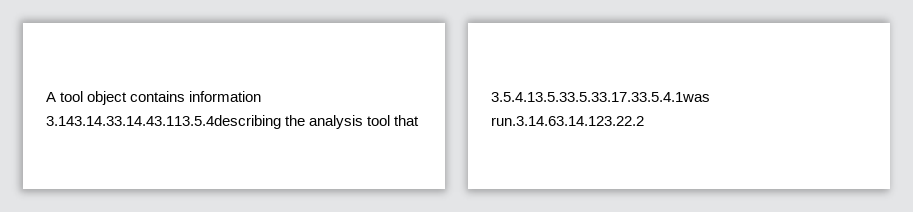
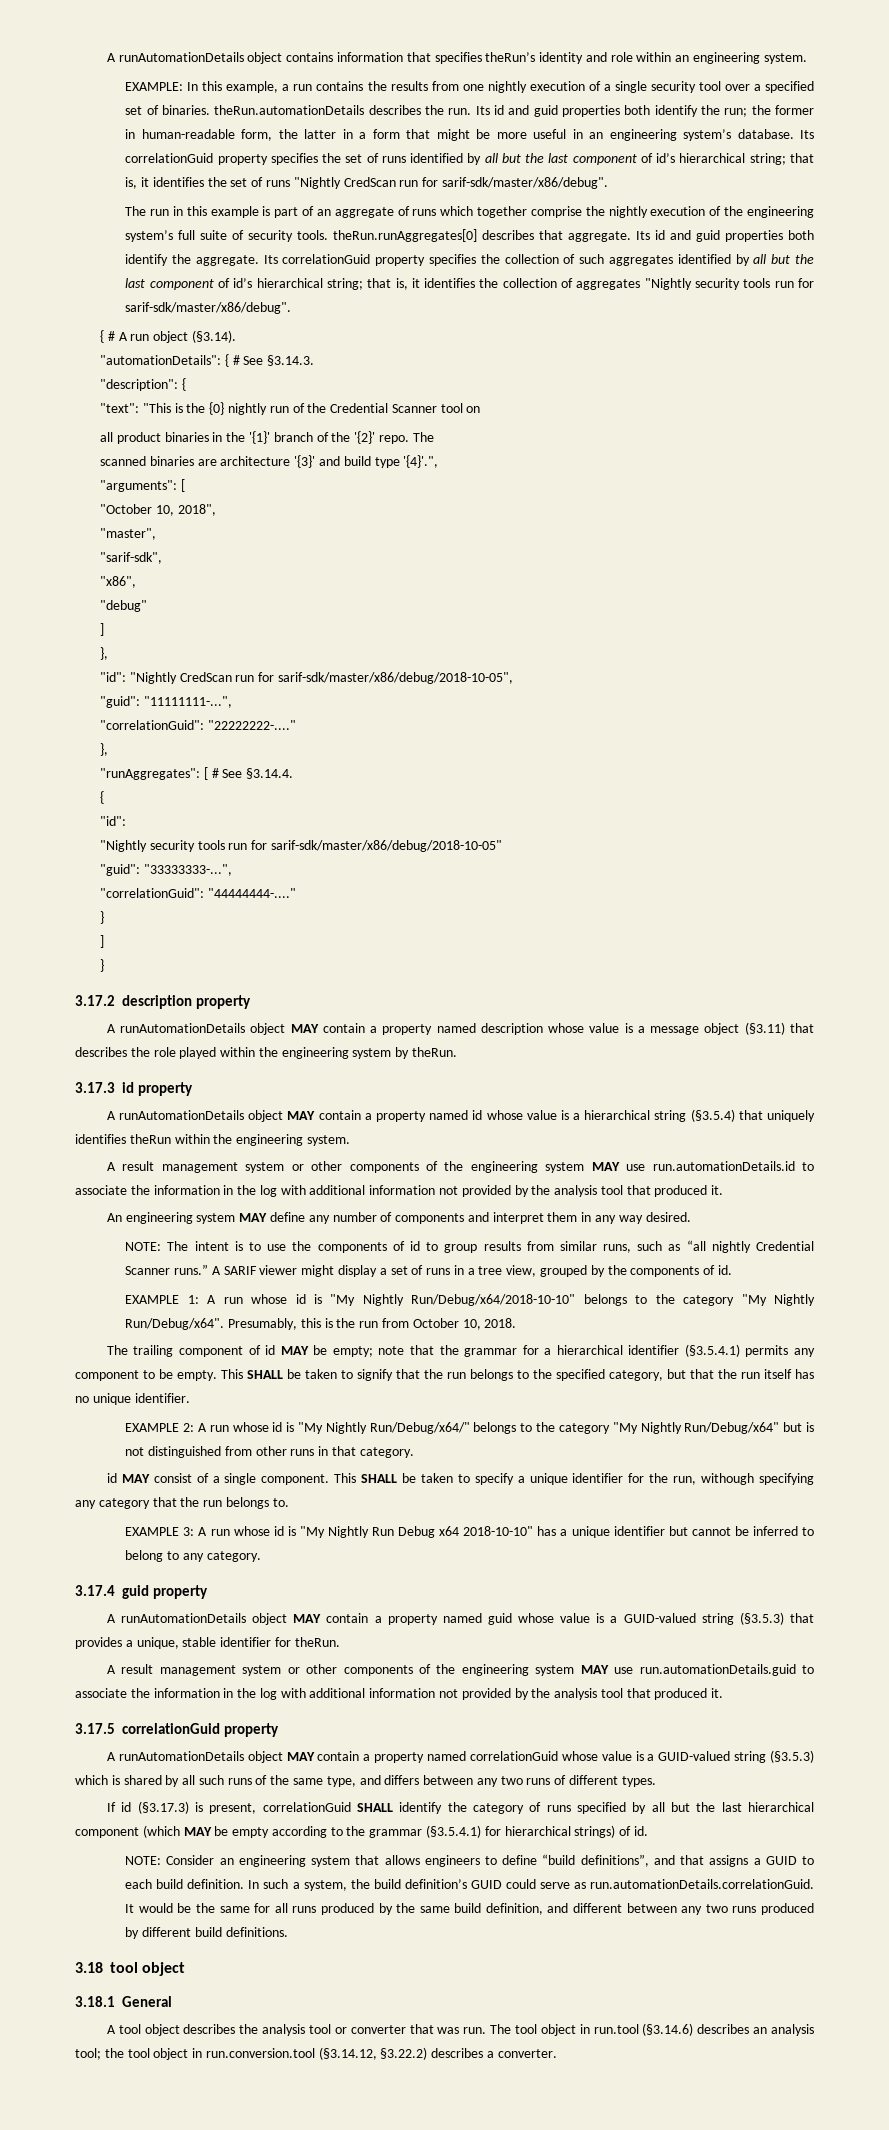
- A tool object contains information 3.143.14.33.14.43.113.5.4describing the analysis tool that 3.5.4.13.5.33.5.33.17.33.5.4.1was run.3.14.63.14.123.22.2
+ A runAutomationDetails object contains information that specifies theRun’s identity and role within an engineering system.
+ EXAMPLE: In this example, a run contains the results from one nightly execution of a single security tool over a specified set of binaries. theRun.automationDetails describes the run. Its id and guid properties both identify the run; the former in human-readable form, the latter in a form that might be more useful in an engineering system’s database. Its correlationGuid property specifies the set of runs identified by all but the last component of id’s hierarchical string; that is, it identifies the set of runs "Nightly CredScan run for sarif-sdk/master/x86/debug".
+ The run in this example is part of an aggregate of runs which together comprise the nightly execution of the engineering system’s full suite of security tools. theRun.runAggregates[0] describes that aggregate. Its id and guid properties both identify the aggregate. Its correlationGuid property specifies the collection of such aggregates identified by all but the last component of id’s hierarchical string; that is, it identifies the collection of aggregates "Nightly security tools run for sarif-sdk/master/x86/debug".
+ { # A run object (§3.14).
+ "automationDetails": { # See §3.14.3.
+ "description": {
+ "text": "This is the {0} nightly run of the Credential Scanner tool on
+ all product binaries in the '{1}' branch of the '{2}' repo. The
+ scanned binaries are architecture '{3}' and build type '{4}'.",
+ "arguments": [
+ "October 10, 2018",
+ "master",
+ "sarif-sdk",
+ "x86",
+ "debug"
+ ]
+ },
+ "id": "Nightly CredScan run for sarif-sdk/master/x86/debug/2018-10-05",
+ "guid": "11111111-...",
+ "correlationGuid": "22222222-...."
+ },
+ "runAggregates": [ # See §3.14.4.
+ {
+ "id":
+ "Nightly security tools run for sarif-sdk/master/x86/debug/2018-10-05"
+ "guid": "33333333-...",
+ "correlationGuid": "44444444-...."
+ }
+ ]
+ }
+ 3.17.2 description property
+ A runAutomationDetails object MAY contain a property named description whose value is a message object (§3.11) that describes the role played within the engineering system by theRun.
+ 3.17.3 id property
+ A runAutomationDetails object MAY contain a property named id whose value is a hierarchical string (§3.5.4) that uniquely identifies theRun within the engineering system.
+ A result management system or other components of the engineering system MAY use run.automationDetails.id to associate the information in the log with additional information not provided by the analysis tool that produced it.
+ An engineering system MAY define any number of components and interpret them in any way desired.
+ NOTE: The intent is to use the components of id to group results from similar runs, such as “all nightly Credential Scanner runs.” A SARIF viewer might display a set of runs in a tree view, grouped by the components of id.
+ EXAMPLE 1: A run whose id is "My Nightly Run/Debug/x64/2018-10-10" belongs to the category "My Nightly Run/Debug/x64". Presumably, this is the run from October 10, 2018.
+ The trailing component of id MAY be empty; note that the grammar for a hierarchical identifier (§3.5.4.1) permits any component to be empty. This SHALL be taken to signify that the run belongs to the specified category, but that the run itself has no unique identifier.
+ EXAMPLE 2: A run whose id is "My Nightly Run/Debug/x64/" belongs to the category "My Nightly Run/Debug/x64" but is not distinguished from other runs in that category.
+ id MAY consist of a single component. This SHALL be taken to specify a unique identifier for the run, withough specifying any category that the run belongs to.
+ EXAMPLE 3: A run whose id is "My Nightly Run Debug x64 2018-10-10" has a unique identifier but cannot be inferred to belong to any category.
+ 3.17.4 guid property
+ A runAutomationDetails object MAY contain a property named guid whose value is a GUID-valued string (§3.5.3) that provides a unique, stable identifier for theRun.
+ A result management system or other components of the engineering system MAY use run.automationDetails.guid to associate the information in the log with additional information not provided by the analysis tool that produced it.
+ 3.17.5 correlationGuid property
+ A runAutomationDetails object MAY contain a property named correlationGuid whose value is a GUID-valued string (§3.5.3) which is shared by all such runs of the same type, and differs between any two runs of different types.
+ If id (§3.17.3) is present, correlationGuid SHALL identify the category of runs specified by all but the last hierarchical component (which MAY be empty according to the grammar (§3.5.4.1) for hierarchical strings) of id.
+ NOTE: Consider an engineering system that allows engineers to define “build definitions”, and that assigns a GUID to each build definition. In such a system, the build definition’s GUID could serve as run.automationDetails.correlationGuid. It would be the same for all runs produced by the same build definition, and different between any two runs produced by different build definitions.
+ 3.18 tool object
+ 3.18.1 General
+ A tool object describes the analysis tool or converter that was run. The tool object in run.tool (§3.14.6) describes an analysis tool; the tool object in run.conversion.tool (§3.14.12, §3.22.2) describes a converter.

